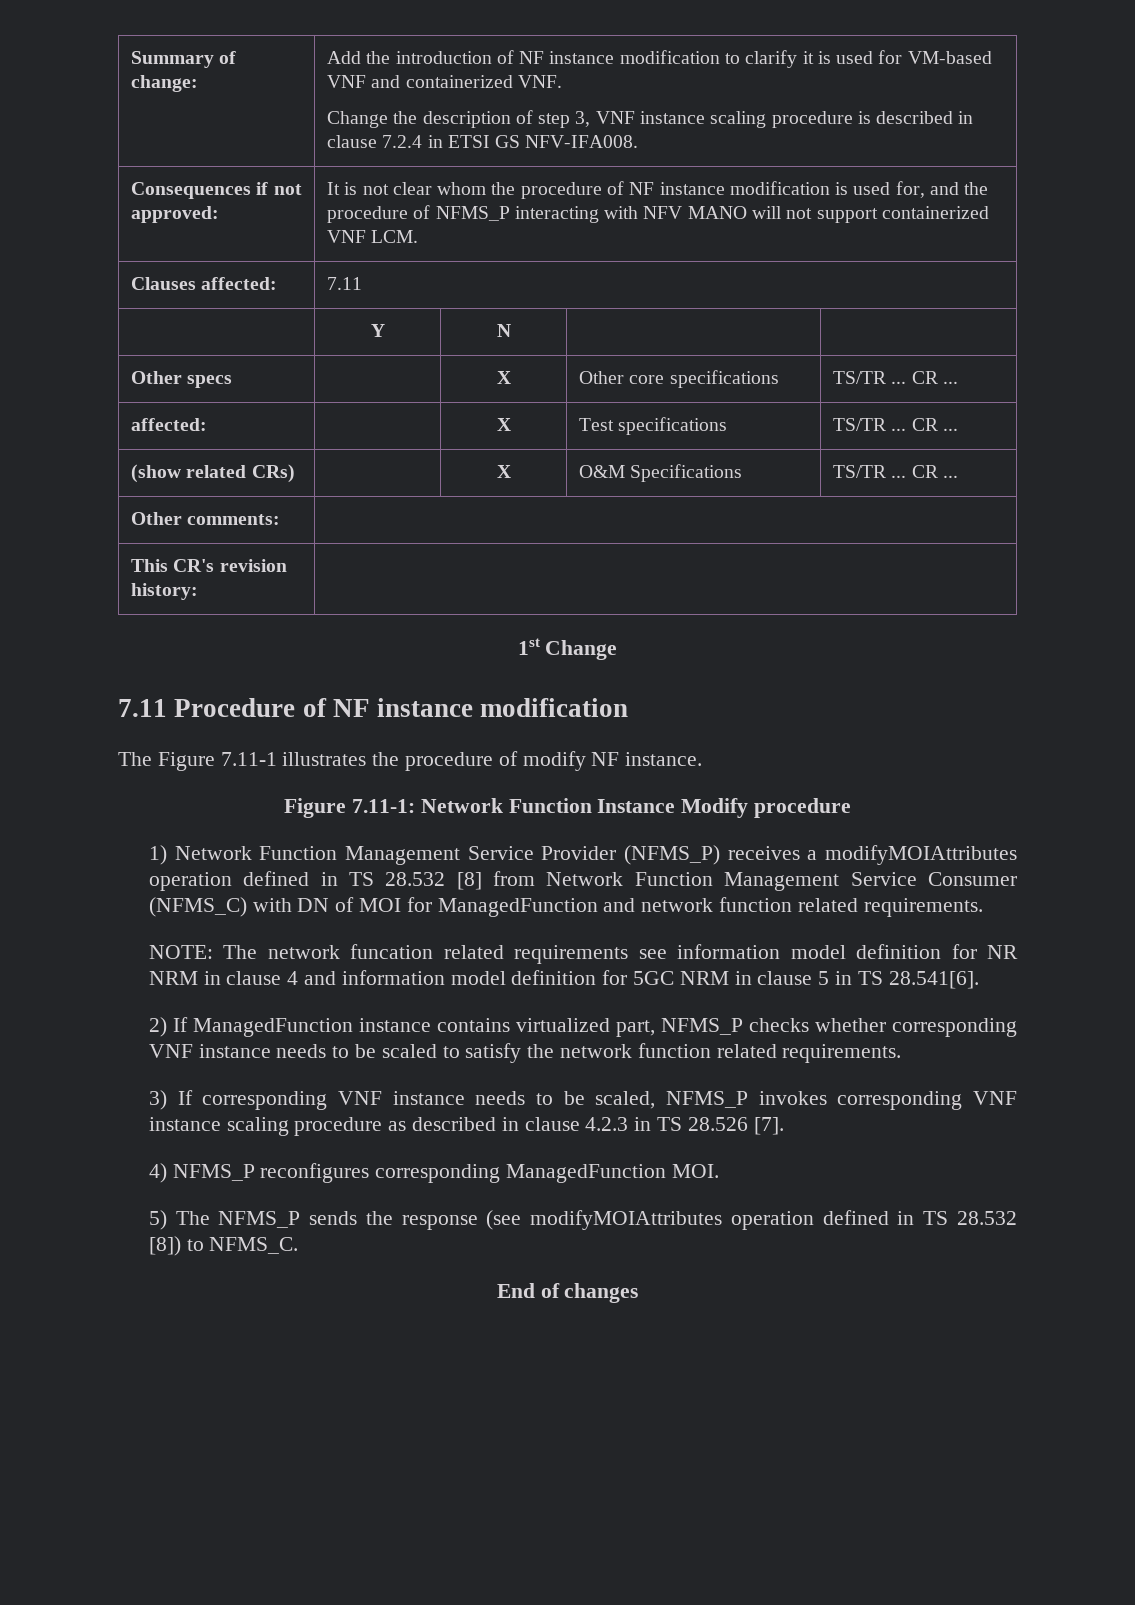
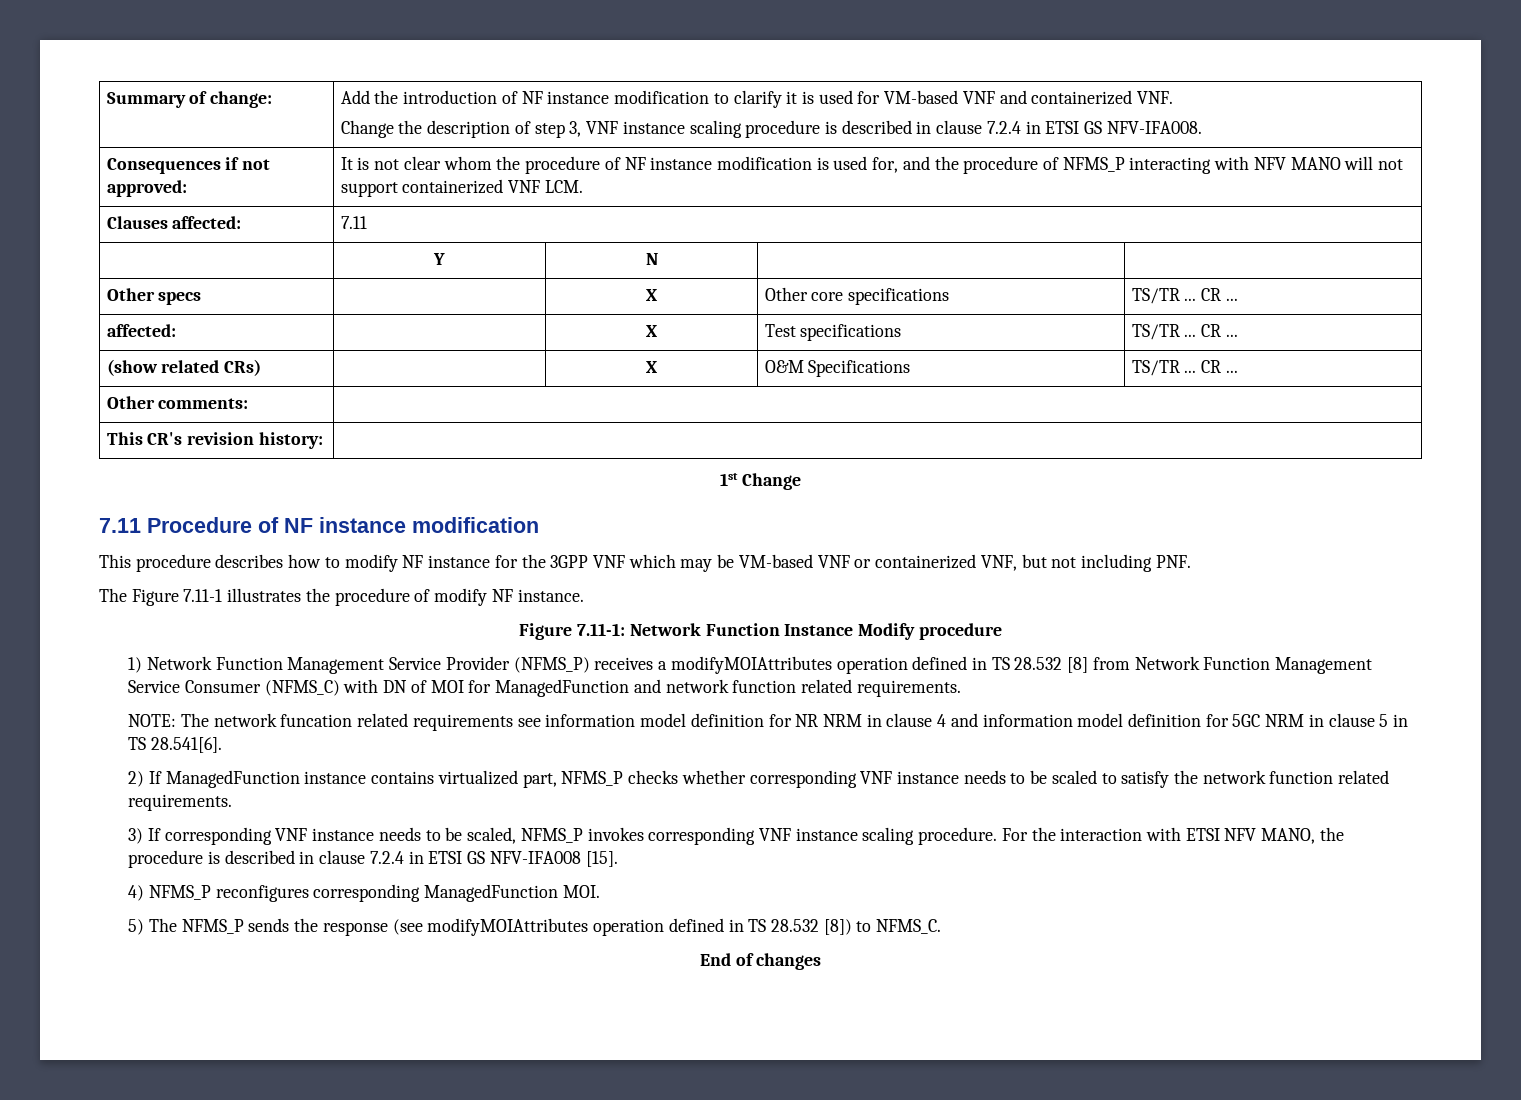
+ This procedure describes how to modify NF instance for the 3GPP VNF which may be VM-based VNF or containerized VNF, but not including PNF.
- 3) If corresponding VNF instance needs to be scaled, NFMS_P invokes corresponding VNF instance scaling procedure as described in clause 4.2.3 in TS 28.526 [7].
+ 3) If corresponding VNF instance needs to be scaled, NFMS_P invokes corresponding VNF instance scaling procedure. For the interaction with ETSI NFV MANO, the procedure is described in clause 7.2.4 in ETSI GS NFV-IFA008 [15].

